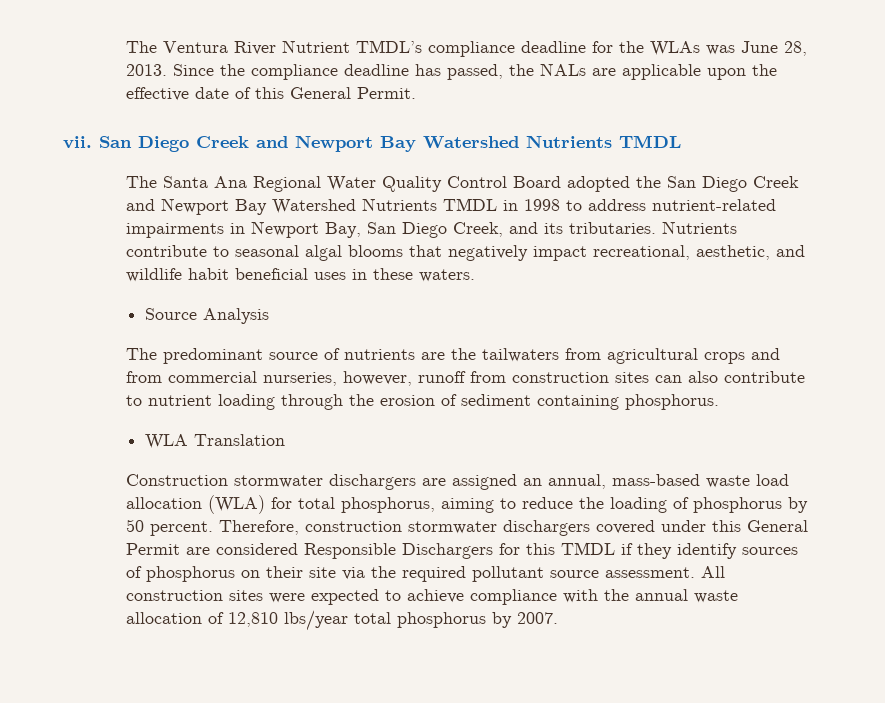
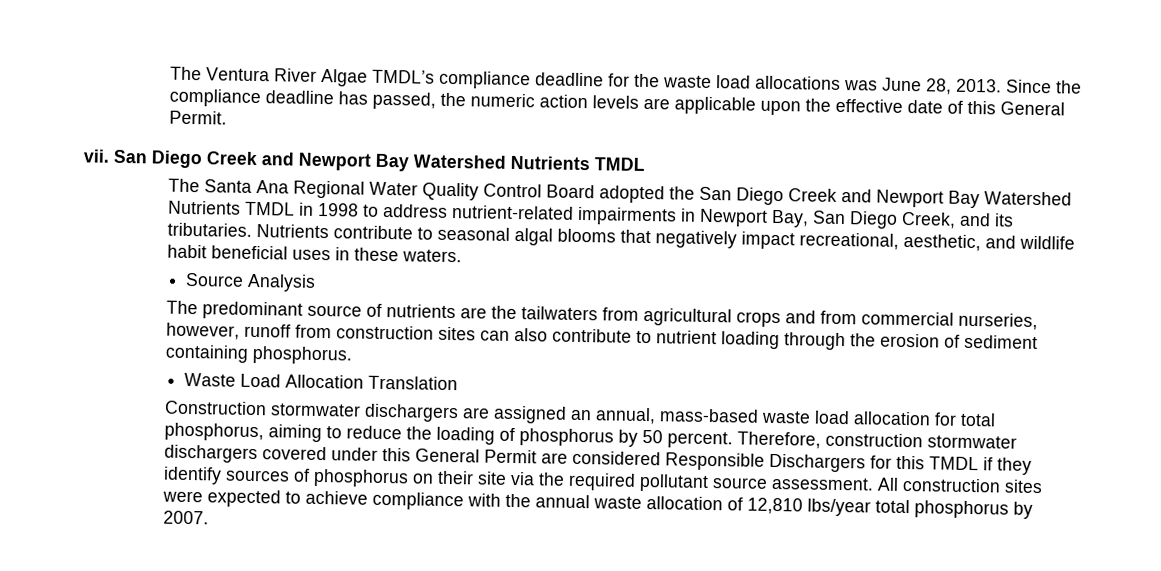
- The Ventura River Nutrient TMDL’s compliance deadline for the WLAs was June 28, 2013.
+ The Ventura River Algae TMDL’s compliance deadline for the waste load allocations was June 28, 2013.
- Since the compliance deadline has passed, the NALs are applicable upon the effective date of this General Permit.
+ Since the compliance deadline has passed, the numeric action levels are applicable upon the effective date of this General Permit.
- WLA Translation
+ Waste Load Allocation Translation
- Construction stormwater dischargers are assigned an annual, mass-based waste load allocation (WLA) for total phosphorus, aiming to reduce the loading of phosphorus by 50 percent.
+ Construction stormwater dischargers are assigned an annual, mass-based waste load allocation for total phosphorus, aiming to reduce the loading of phosphorus by 50 percent.

